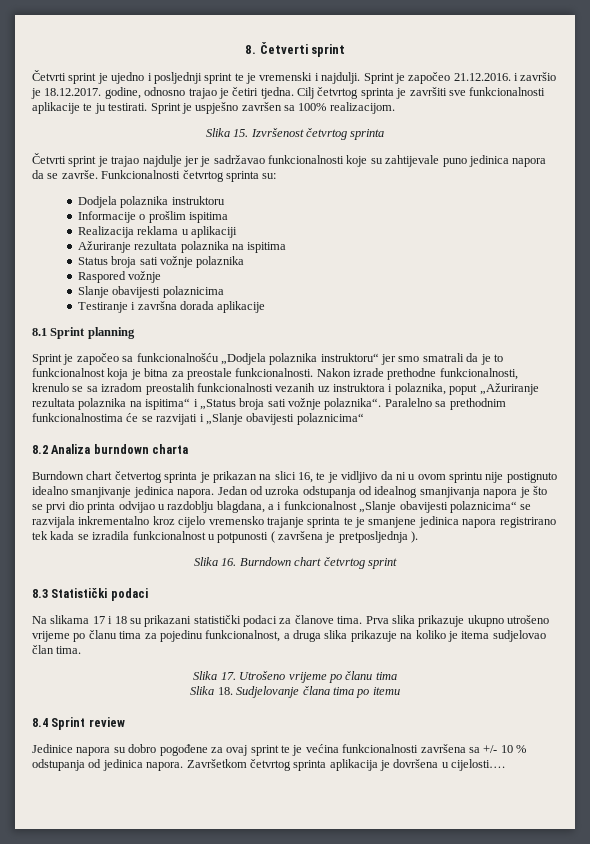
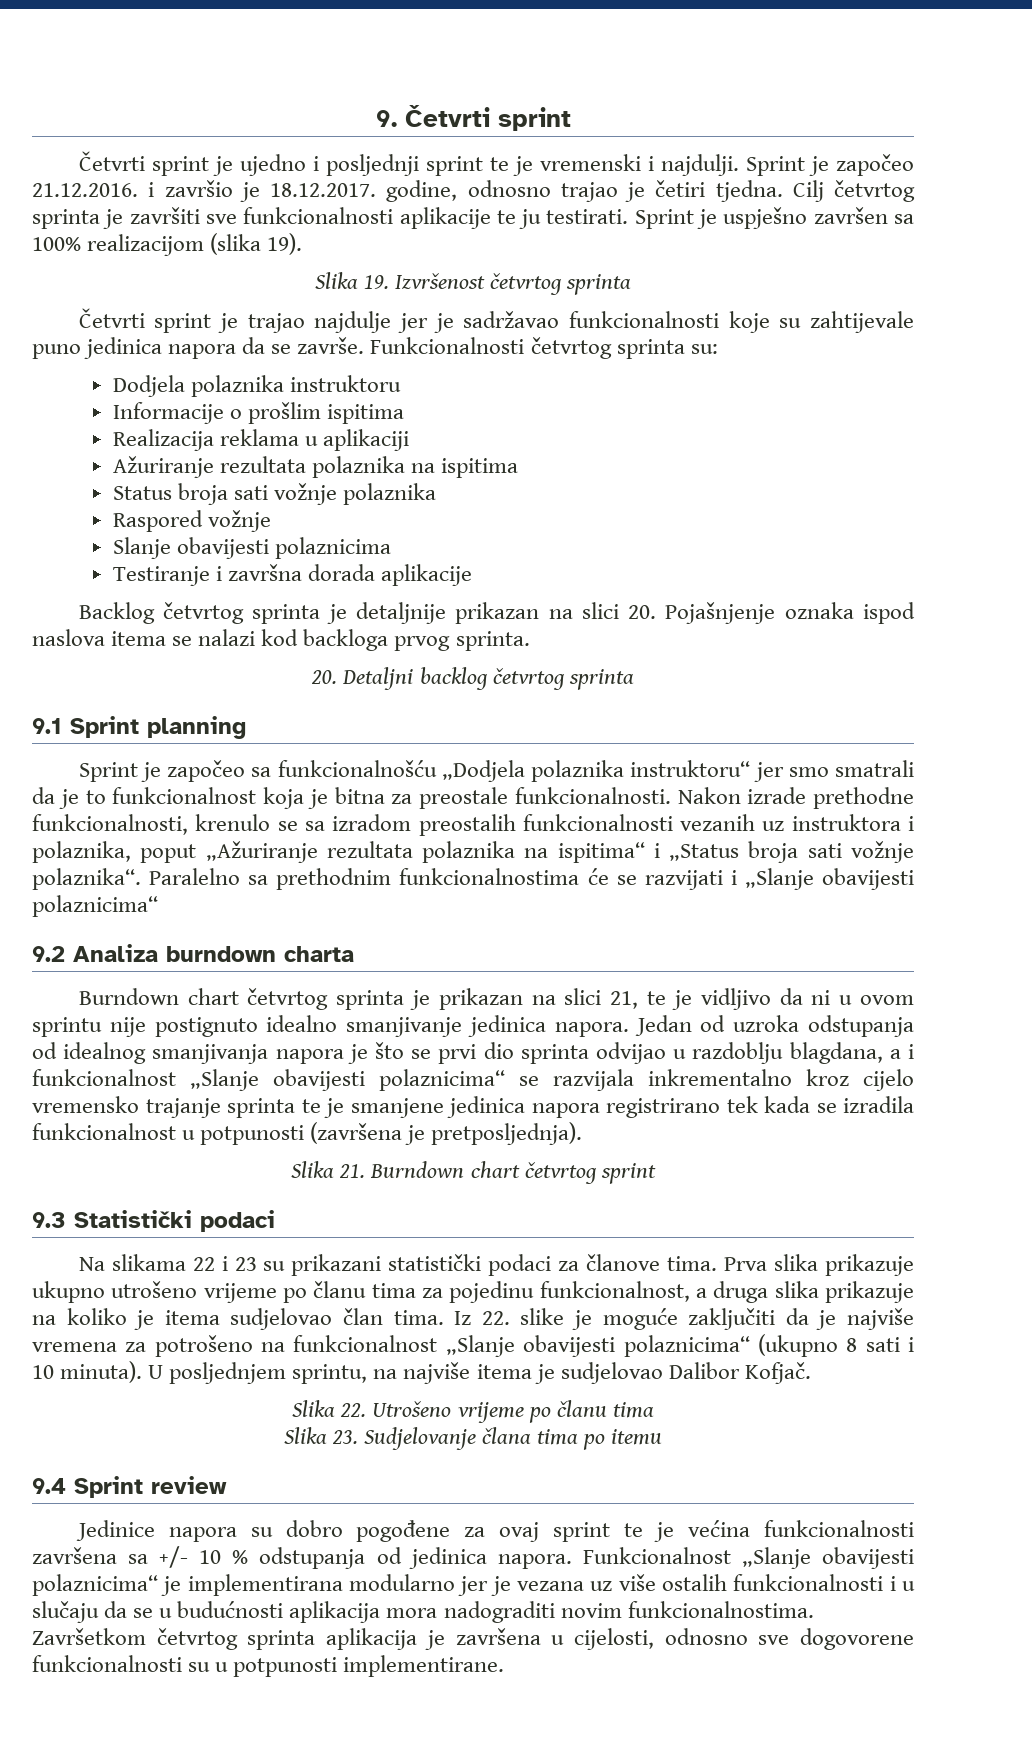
- 8. Četverti sprint
+ 9. Četvrti sprint
- Sprint je uspješno završen sa 100% realizacijom.
- Slika 15. Izvršenost četvrtog sprinta
+ Sprint je uspješno završen sa 100% realizacijom (slika 19).
+ Slika 19. Izvršenost četvrtog sprinta
- 8.1 Sprint planning
+ Backlog četvrtog sprinta je detaljnije prikazan na slici 20. Pojašnjenje oznaka ispod naslova itema se nalazi kod backloga prvog sprinta.
+ 20. Detaljni backlog četvrtog sprinta
+ 9.1 Sprint planning
- 8.2 Analiza burndown charta
+ 9.2 Analiza burndown charta
- Burndown chart četvertog sprinta je prikazan na slici 16, te je vidljivo da ni u ovom sprintu nije postignuto idealno smanjivanje jedinica napora.
+ Burndown chart četvrtog sprinta je prikazan na slici 21, te je vidljivo da ni u ovom sprintu nije postignuto idealno smanjivanje jedinica napora.
- Jedan od uzroka odstupanja od idealnog smanjivanja napora je što se prvi dio printa odvijao u razdoblju blagdana, a i funkcionalnost „Slanje obavijesti polaznicima“ se razvijala inkrementalno kroz cijelo vremensko trajanje sprinta te je smanjene jedinica napora registrirano tek kada se izradila funkcionalnost u potpunosti ( završena je pretposljednja ).
- Slika 16. Burndown chart četvrtog sprint
+ Jedan od uzroka odstupanja od idealnog smanjivanja napora je što se prvi dio sprinta odvijao u razdoblju blagdana, a i funkcionalnost „Slanje obavijesti polaznicima“ se razvijala inkrementalno kroz cijelo vremensko trajanje sprinta te je smanjene jedinica napora registrirano tek kada se izradila funkcionalnost u potpunosti (završena je pretposljednja).
+ Slika 21. Burndown chart četvrtog sprint
- 8.3 Statistički podaci
+ 9.3 Statistički podaci
- Na slikama 17 i 18 su prikazani statistički podaci za članove tima.
+ Na slikama 22 i 23 su prikazani statistički podaci za članove tima.
- Prva slika prikazuje ukupno utrošeno vrijeme po članu tima za pojedinu funkcionalnost, a druga slika prikazuje na koliko je itema sudjelovao član tima.
- Slika 17. Utrošeno vrijeme po članu tima
+ Prva slika prikazuje ukupno utrošeno vrijeme po članu tima za pojedinu funkcionalnost, a druga slika prikazuje na koliko je itema sudjelovao član tima. Iz 22. slike je moguće zaključiti da je najviše vremena za potrošeno na funkcionalnost „Slanje obavijesti polaznicima“ (ukupno 8 sati i 10 minuta). U posljednjem sprintu, na najviše itema je sudjelovao Dalibor Kofjač.
+ Slika 22. Utrošeno vrijeme po članu tima
- Slika 18. Sudjelovanje člana tima po itemu
+ Slika 23. Sudjelovanje člana tima po itemu
- 8.4 Sprint review
+ 9.4 Sprint review
+ Funkcionalnost „Slanje obavijesti polaznicima“ je implementirana modularno jer je vezana uz više ostalih funkcionalnosti i u slučaju da se u budućnosti aplikacija mora nadograditi novim funkcionalnostima.
- Završetkom četvrtog sprinta aplikacija je dovršena u cijelosti….
+ Završetkom četvrtog sprinta aplikacija je završena u cijelosti, odnosno sve dogovorene funkcionalnosti su u potpunosti implementirane.

